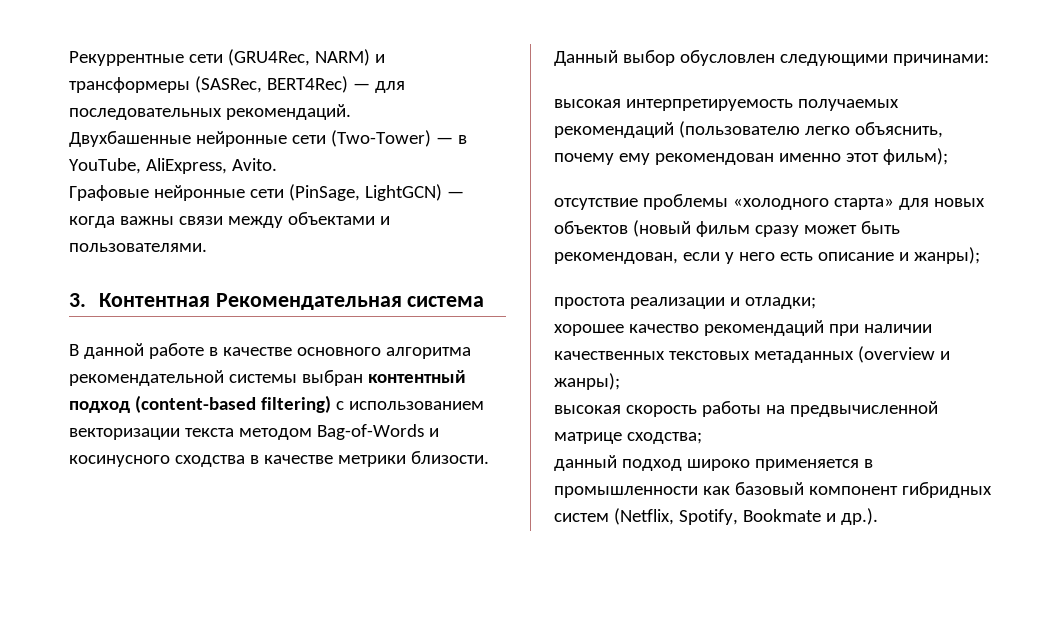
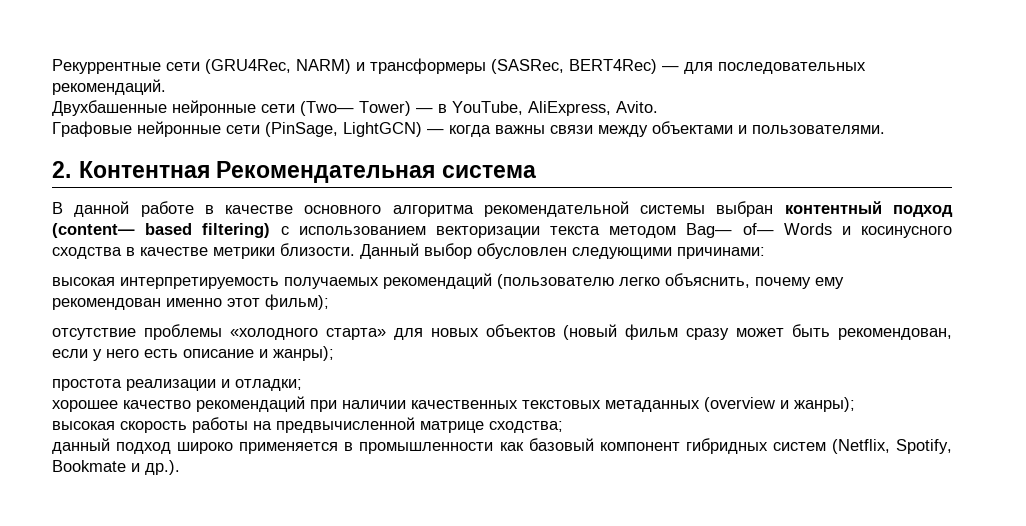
- Двухбашенные нейронные сети (Two-Tower) — в YouTube, AliExpress, Avito.
+ Двухбашенные нейронные сети (Two— Tower) — в YouTube, AliExpress, Avito.
- 3. Контентная Рекомендательная система
+ 2. Контентная Рекомендательная система
- В данной работе в качестве основного алгоритма рекомендательной системы выбран контентный подход (content-based filtering) с использованием векторизации текста методом Bag-of-Words и косинусного сходства в качестве метрики близости.
+ В данной работе в качестве основного алгоритма рекомендательной системы выбран контентный подход (content— based filtering) с использованием векторизации текста методом Bag— of— Words и косинусного сходства в качестве метрики близости.

